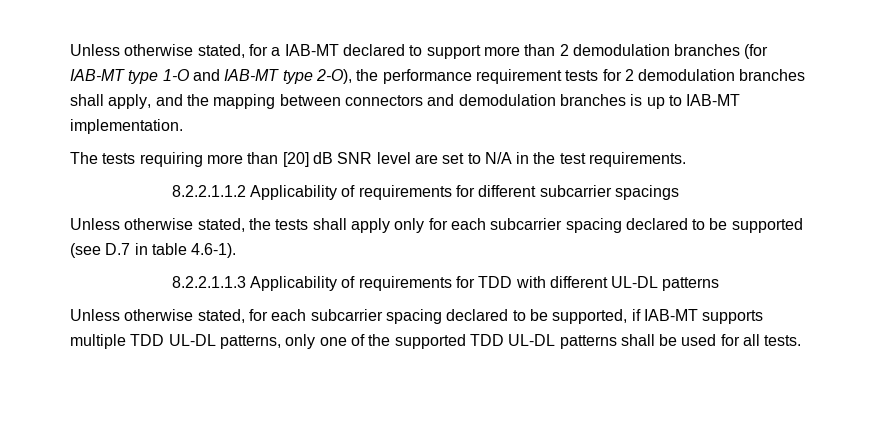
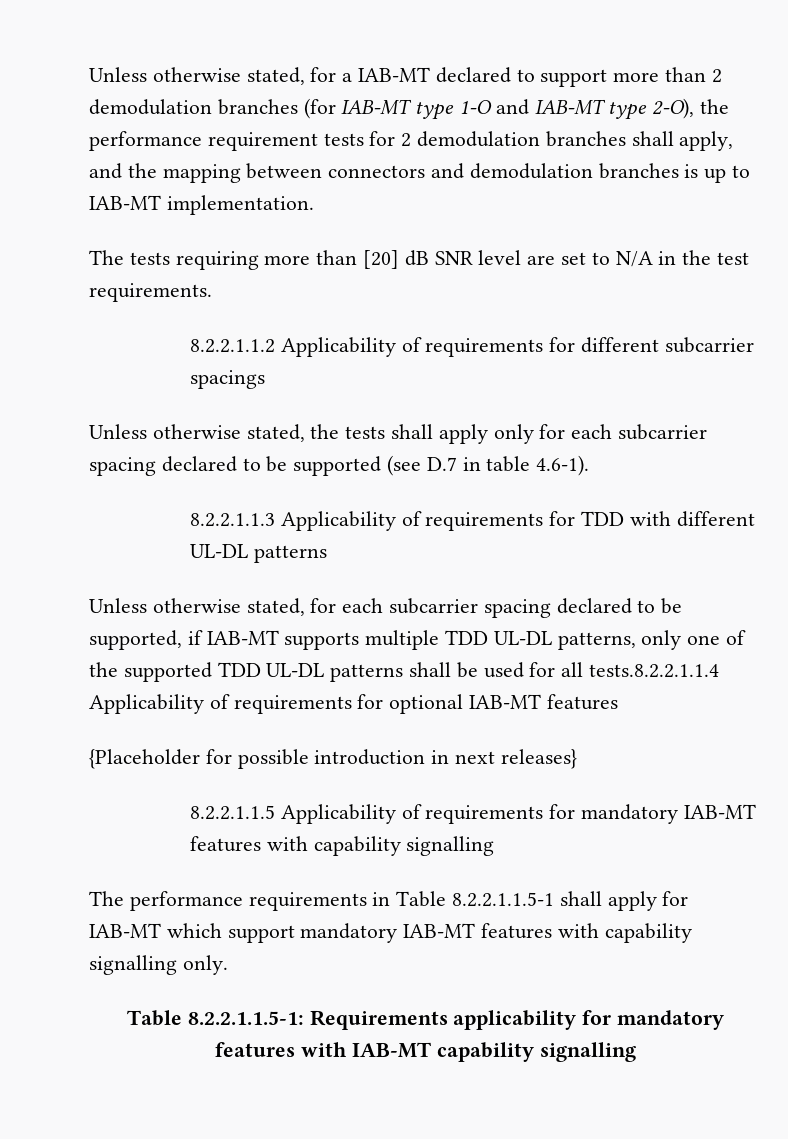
- Unless otherwise stated, for each subcarrier spacing declared to be supported, if IAB-MT supports multiple TDD UL-DL patterns, only one of the supported TDD UL-DL patterns shall be used for all tests.
+ Unless otherwise stated, for each subcarrier spacing declared to be supported, if IAB-MT supports multiple TDD UL-DL patterns, only one of the supported TDD UL-DL patterns shall be used for all tests.8.2.2.1.1.4 Applicability of requirements for optional IAB-MT features
+ {Placeholder for possible introduction in next releases}
+ 8.2.2.1.1.5 Applicability of requirements for mandatory IAB-MT features with capability signalling
+ The performance requirements in Table 8.2.2.1.1.5-1 shall apply for IAB-MT which support mandatory IAB-MT features with capability signalling only.
+ Table 8.2.2.1.1.5-1: Requirements applicability for mandatory features with IAB-MT capability signalling

